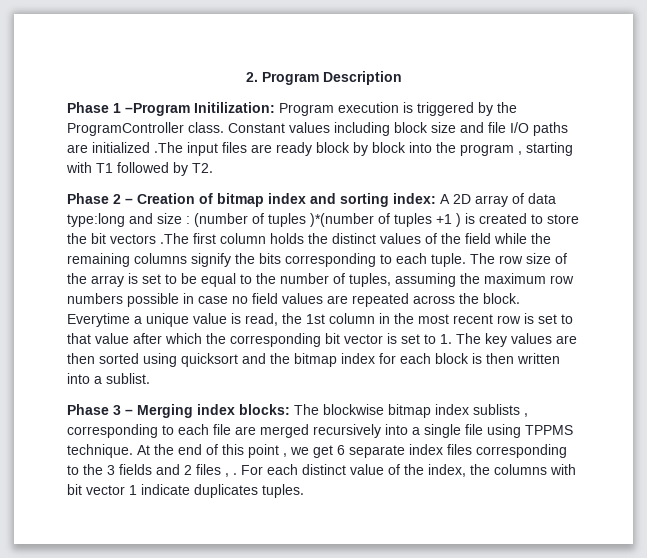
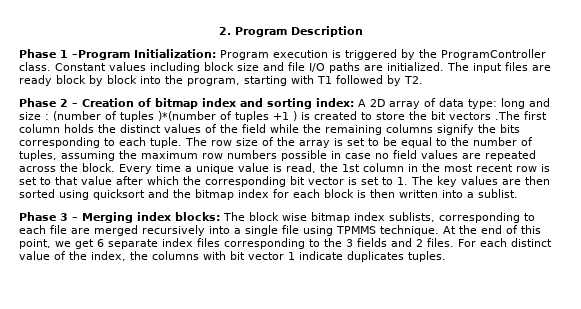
- Phase 1 –Program Initilization: Program execution is triggered by the ProgramController class.
+ Phase 1 –Program Initialization: Program execution is triggered by the ProgramController class.
- Constant values including block size and file I/O paths are initialized .The input files are ready block by block into the program , starting with T1 followed by T2.
+ Constant values including block size and file I/O paths are initialized. The input files are ready block by block into the program, starting with T1 followed by T2.
- Phase 2 – Creation of bitmap index and sorting index: A 2D array of data type:long and size : (number of tuples )*(number of tuples +1 ) is created to store the bit vectors .The first column holds the distinct values of the field while the remaining columns signify the bits corresponding to each tuple.
+ Phase 2 – Creation of bitmap index and sorting index: A 2D array of data type: long and size : (number of tuples )*(number of tuples +1 ) is created to store the bit vectors .The first column holds the distinct values of the field while the remaining columns signify the bits corresponding to each tuple.
- Everytime a unique value is read, the 1st column in the most recent row is set to that value after which the corresponding bit vector is set to 1. The key values are then sorted using quicksort and the bitmap index for each block is then written into a sublist.
+ Every time a unique value is read, the 1st column in the most recent row is set to that value after which the corresponding bit vector is set to 1. The key values are then sorted using quicksort and the bitmap index for each block is then written into a sublist.
- Phase 3 – Merging index blocks: The blockwise bitmap index sublists , corresponding to each file are merged recursively into a single file using TPPMS technique.
+ Phase 3 – Merging index blocks: The block wise bitmap index sublists, corresponding to each file are merged recursively into a single file using TPMMS technique.
- At the end of this point , we get 6 separate index files corresponding to the 3 fields and 2 files , .
+ At the end of this point, we get 6 separate index files corresponding to the 3 fields and 2 files.

